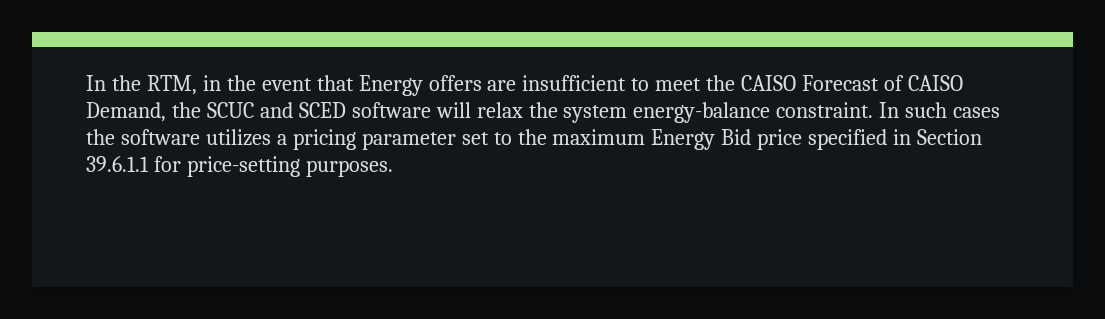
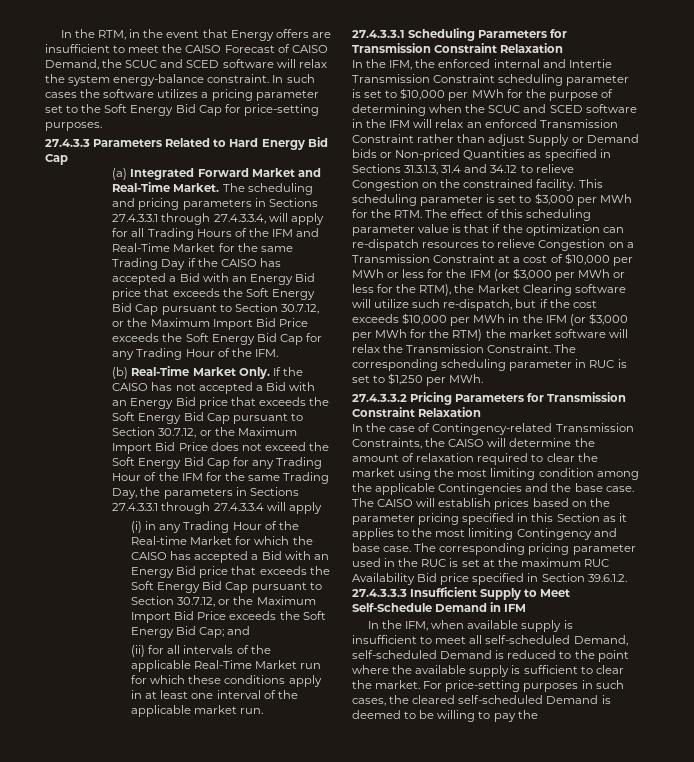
- In such cases the software utilizes a pricing parameter set to the maximum Energy Bid price specified in Section 39.6.1.1 for price-setting purposes.
+ In such cases the software utilizes a pricing parameter set to the Soft Energy Bid Cap for price-setting purposes.
+ 27.4.3.3 Parameters Related to Hard Energy Bid Cap
+ (a) Integrated Forward Market and Real-Time Market. The scheduling and pricing parameters in Sections 27.4.3.3.1 through 27.4.3.3.4, will apply for all Trading Hours of the IFM and Real-Time Market for the same Trading Day if the CAISO has accepted a Bid with an Energy Bid price that exceeds the Soft Energy Bid Cap pursuant to Section 30.7.12, or the Maximum Import Bid Price exceeds the Soft Energy Bid Cap for any Trading Hour of the IFM.
+ (b) Real-Time Market Only. If the CAISO has not accepted a Bid with an Energy Bid price that exceeds the Soft Energy Bid Cap pursuant to Section 30.7.12, or the Maximum Import Bid Price does not exceed the Soft Energy Bid Cap for any Trading Hour of the IFM for the same Trading Day, the parameters in Sections 27.4.3.3.1 through 27.4.3.3.4 will apply
+ (i) in any Trading Hour of the Real-time Market for which the CAISO has accepted a Bid with an Energy Bid price that exceeds the Soft Energy Bid Cap pursuant to Section 30.7.12, or the Maximum Import Bid Price exceeds the Soft Energy Bid Cap; and
+ (ii) for all intervals of the applicable Real-Time Market run for which these conditions apply in at least one interval of the applicable market run.
+ 27.4.3.3.1 Scheduling Parameters for Transmission Constraint Relaxation
+ In the IFM, the enforced internal and Intertie Transmission Constraint scheduling parameter is set to $10,000 per MWh for the purpose of determining when the SCUC and SCED software in the IFM will relax an enforced Transmission Constraint rather than adjust Supply or Demand bids or Non-priced Quantities as specified in Sections 31.3.1.3, 31.4 and 34.12 to relieve Congestion on the constrained facility. This scheduling parameter is set to $3,000 per MWh for the RTM. The effect of this scheduling parameter value is that if the optimization can re-dispatch resources to relieve Congestion on a Transmission Constraint at a cost of $10,000 per MWh or less for the IFM (or $3,000 per MWh or less for the RTM), the Market Clearing software will utilize such re-dispatch, but if the cost exceeds $10,000 per MWh in the IFM (or $3,000 per MWh for the RTM) the market software will relax the Transmission Constraint. The corresponding scheduling parameter in RUC is set to $1,250 per MWh.
+ 27.4.3.3.2 Pricing Parameters for Transmission Constraint Relaxation
+ In the case of Contingency-related Transmission Constraints, the CAISO will determine the amount of relaxation required to clear the market using the most limiting condition among the applicable Contingencies and the base case. The CAISO will establish prices based on the parameter pricing specified in this Section as it applies to the most limiting Contingency and base case. The corresponding pricing parameter used in the RUC is set at the maximum RUC Availability Bid price specified in Section 39.6.1.2. 27.4.3.3.3 Insufficient Supply to Meet Self-Schedule Demand in IFM
+ In the IFM, when available supply is insufficient to meet all self-scheduled Demand, self-scheduled Demand is reduced to the point where the available supply is sufficient to clear the market. For price-setting purposes in such cases, the cleared self-scheduled Demand is deemed to be willing to pay the

